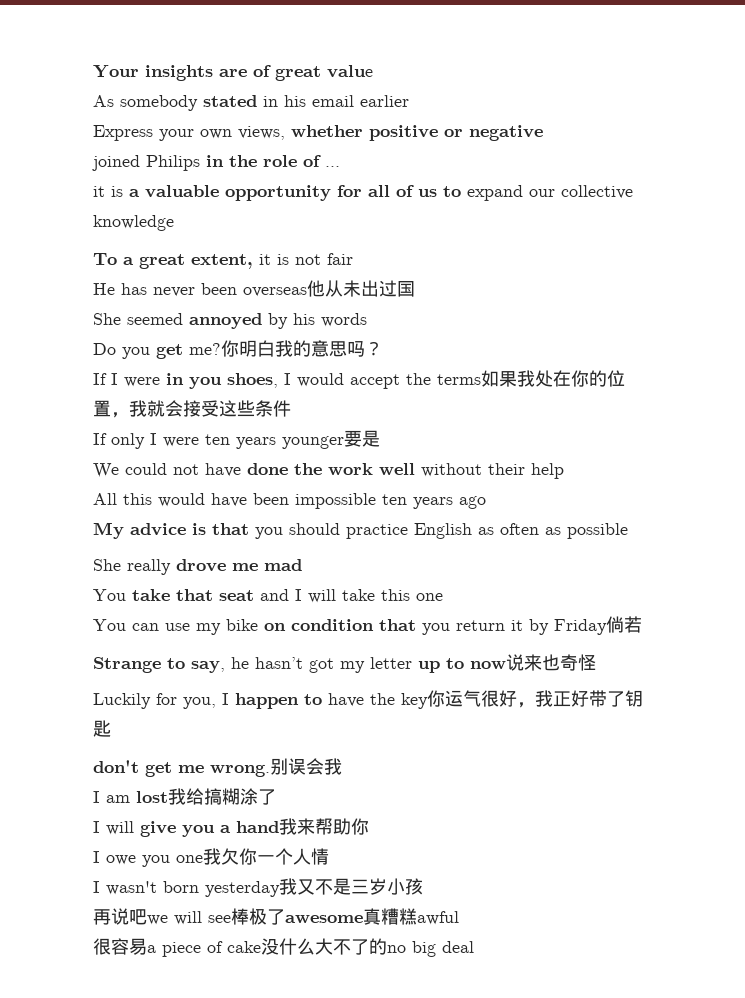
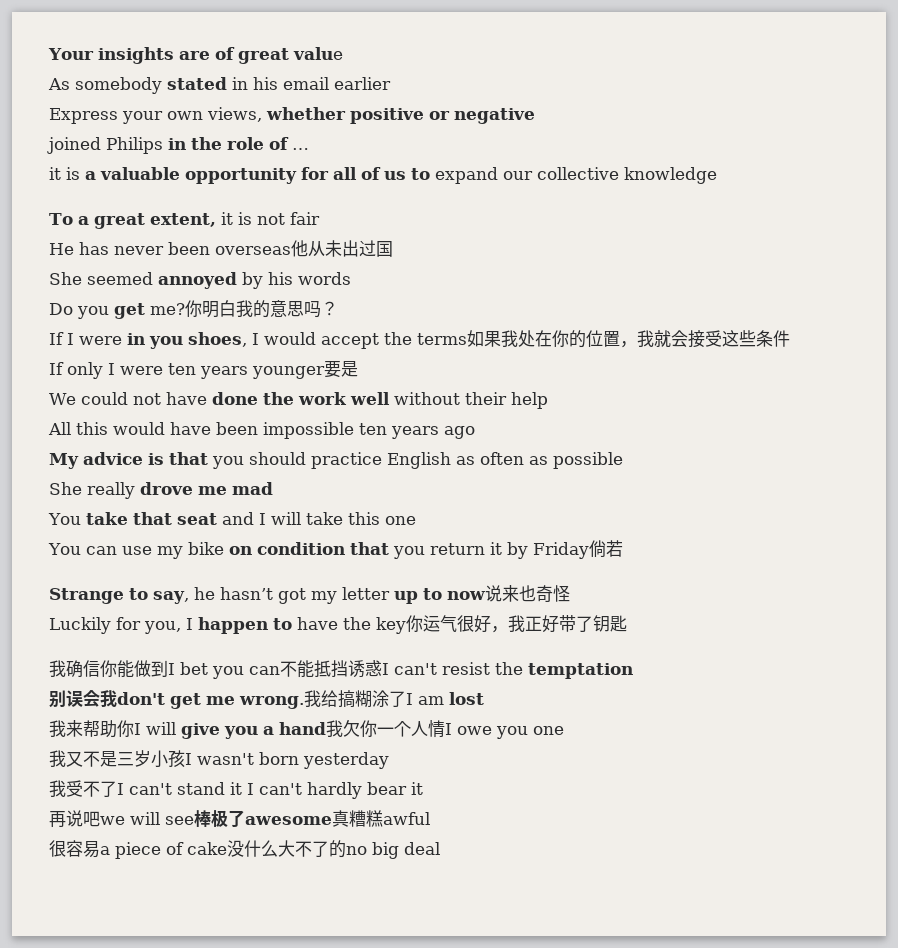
- don't get me wrong.别误会我
- I am lost我给搞糊涂了
- I will give you a hand我来帮助你
- I owe you one我欠你一个人情
- I wasn't born yesterday我又不是三岁小孩
+ 我确信你能做到I bet you can不能抵挡诱惑I can't resist the temptation
+ 别误会我don't get me wrong.我给搞糊涂了I am lost
+ 我来帮助你I will give you a hand我欠你一个人情I owe you one
+ 我又不是三岁小孩I wasn't born yesterday
+ 我受不了I can't stand it I can't hardly bear it

